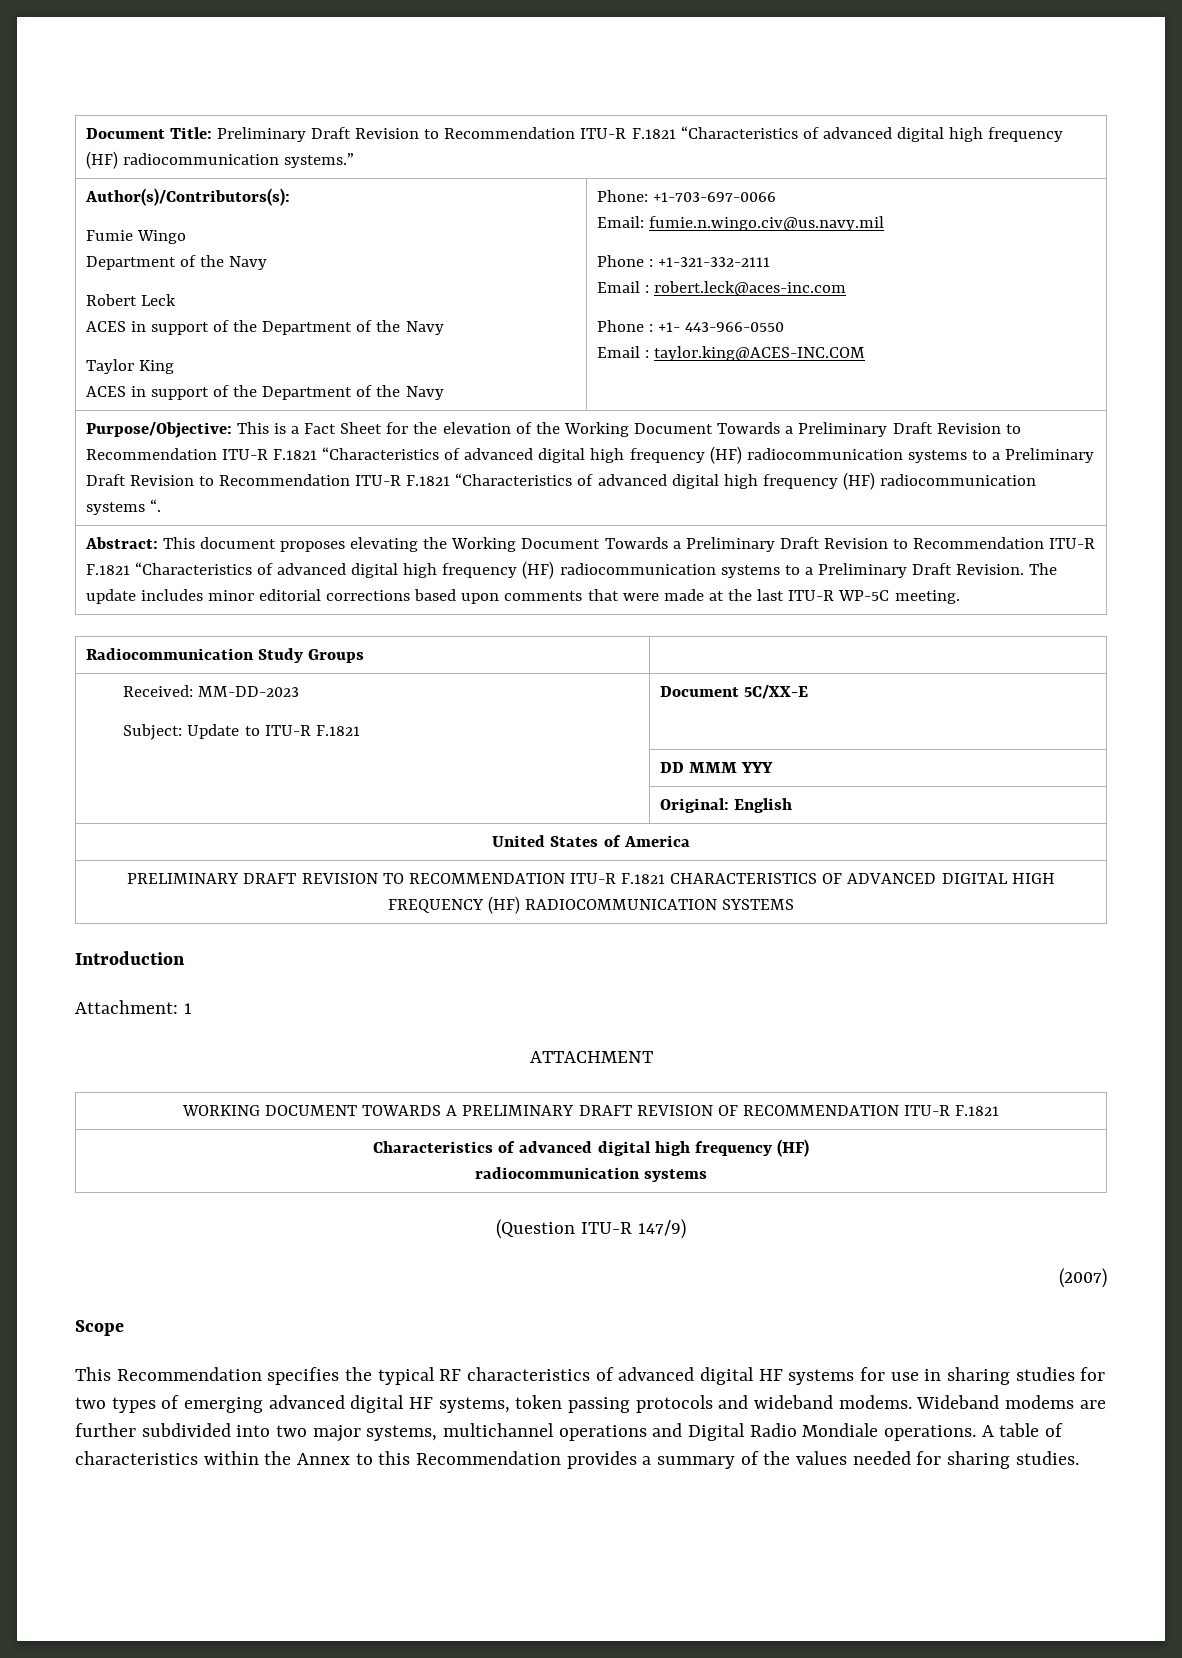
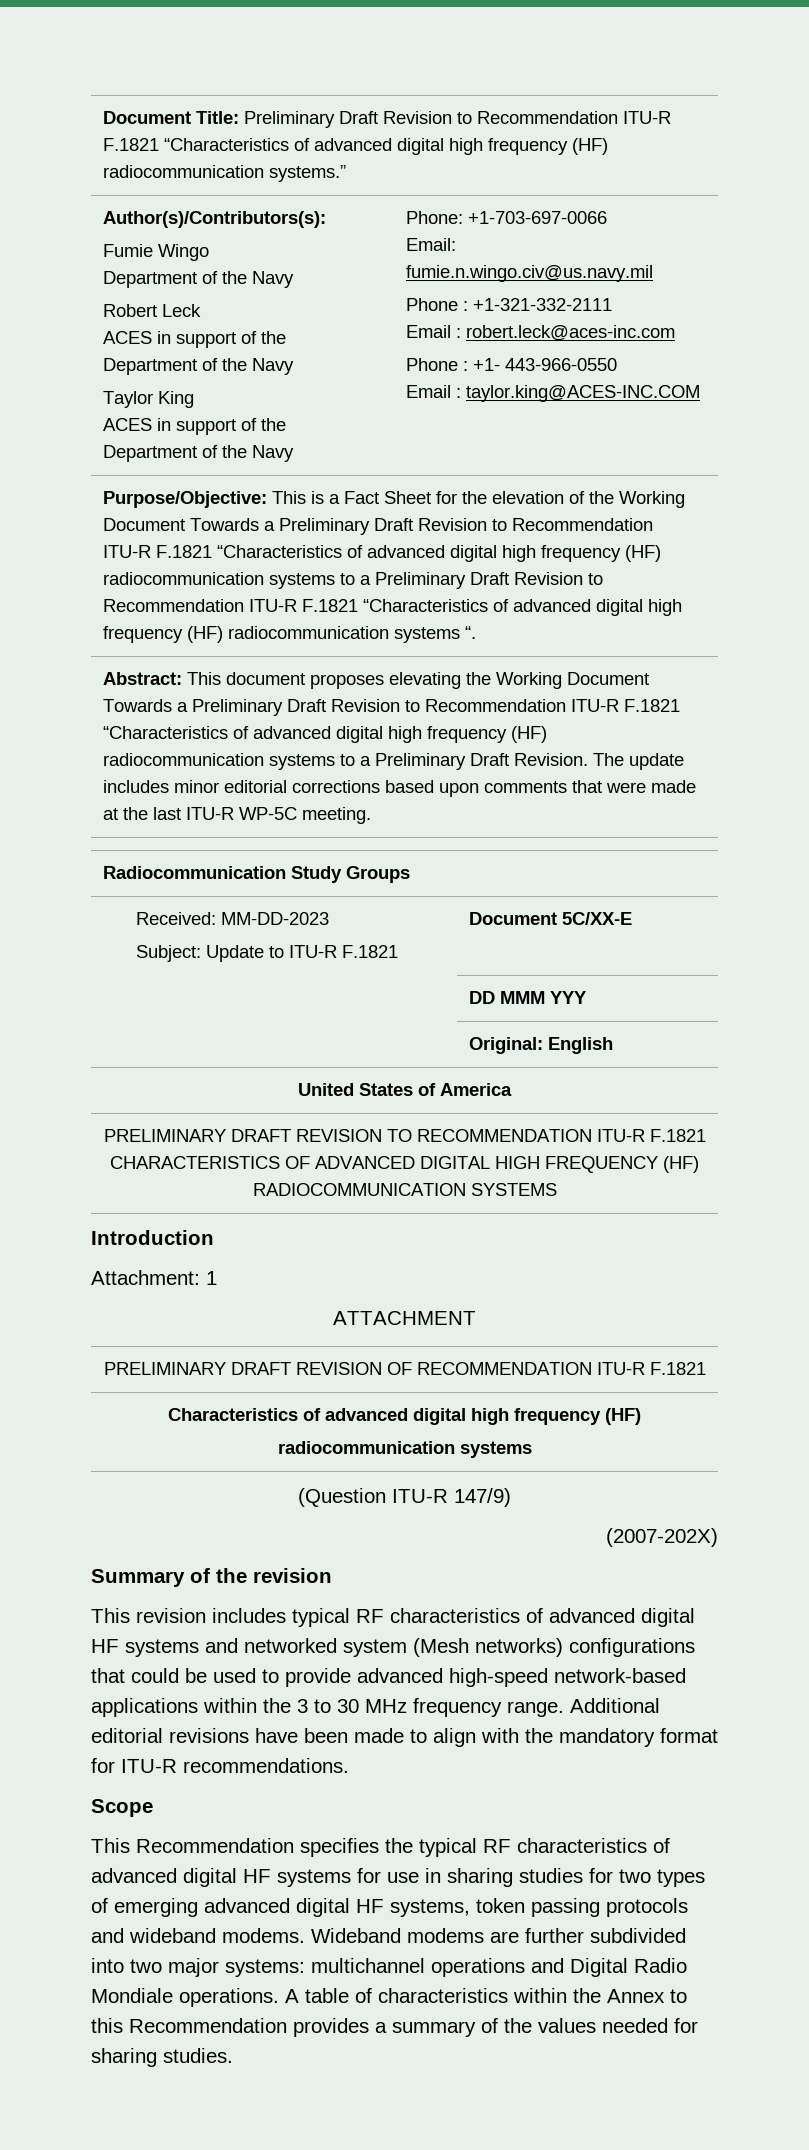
- WORKING DOCUMENT TOWARDS A PRELIMINARY DRAFT REVISION OF RECOMMENDATION ITU-R F.1821
+ PRELIMINARY DRAFT REVISION OF RECOMMENDATION ITU-R F.1821
- (2007)
+ (2007-202X)
+ Summary of the revision
+ This revision includes typical RF characteristics of advanced digital HF systems and networked system (Mesh networks) configurations that could be used to provide advanced high-speed network-based applications within the 3 to 30 MHz frequency range. Additional editorial revisions have been made to align with the mandatory format for ITU-R recommendations.
- Wideband modems are further subdivided into two major systems, multichannel operations and Digital Radio Mondiale operations.
+ Wideband modems are further subdivided into two major systems: multichannel operations and Digital Radio Mondiale operations.

